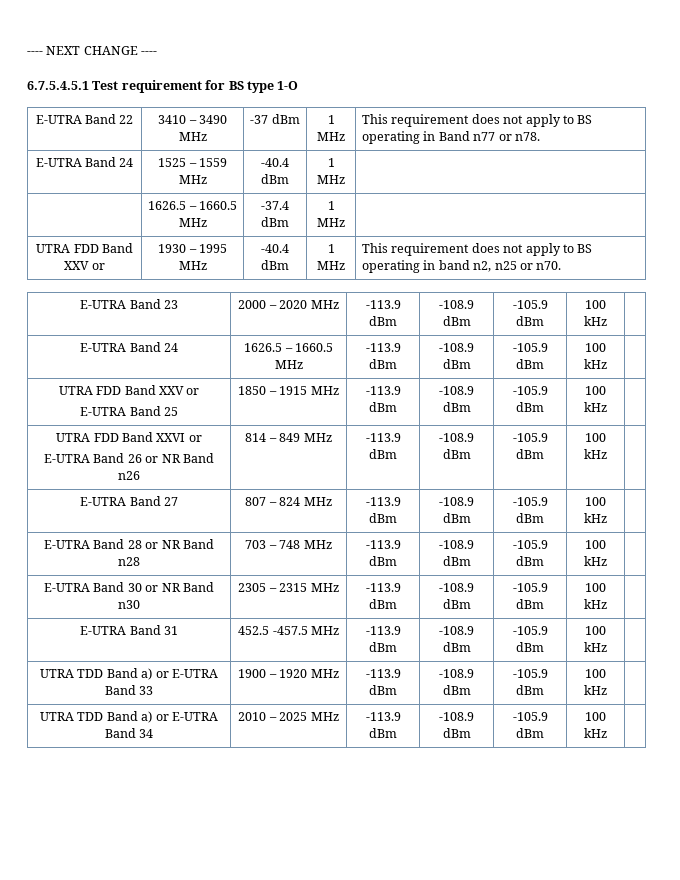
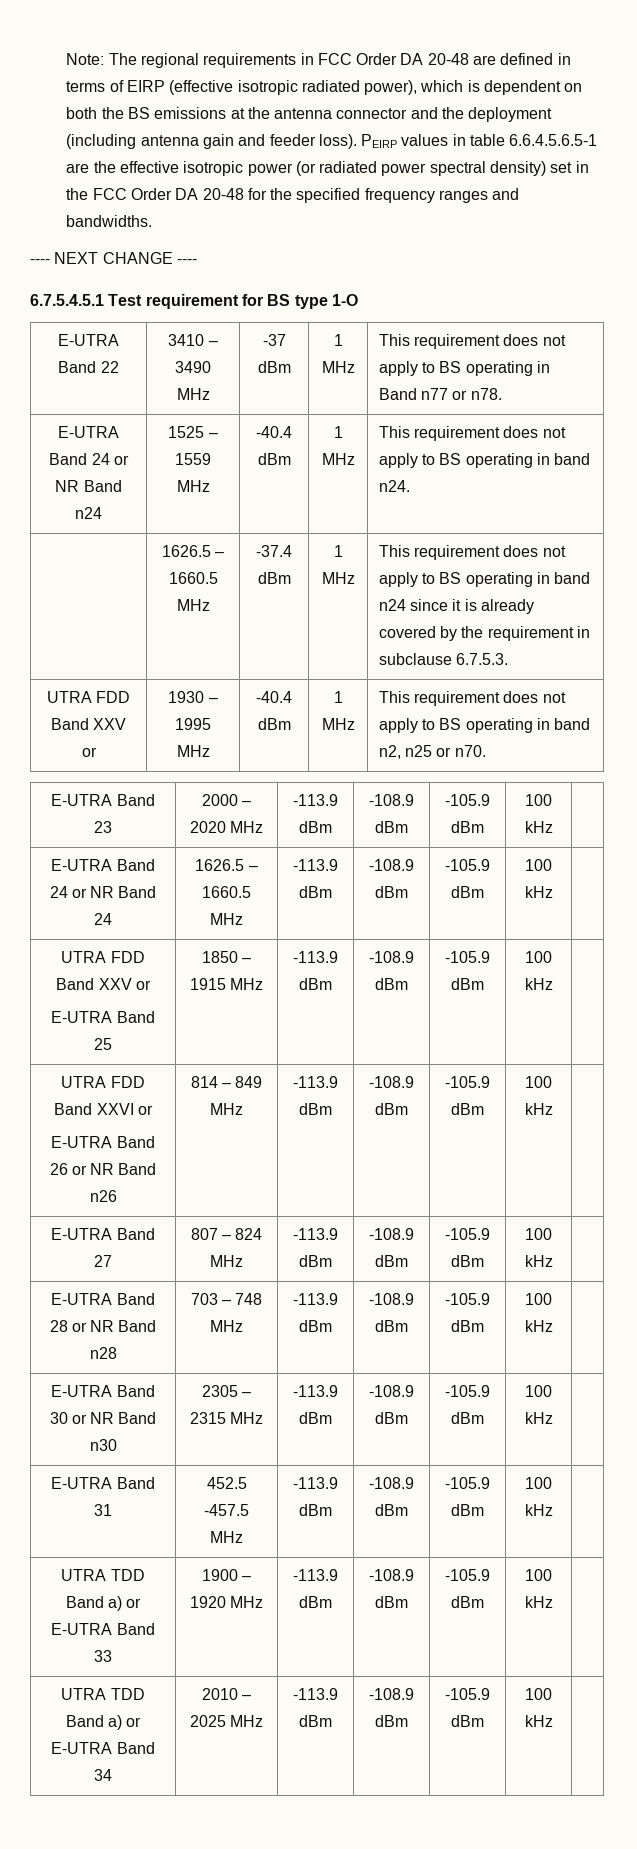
+ Note: The regional requirements in FCC Order DA 20-48 are defined in terms of EIRP (effective isotropic radiated power), which is dependent on both the BS emissions at the antenna connector and the deployment (including antenna gain and feeder loss). PEIRP values in table 6.6.4.5.6.5-1 are the effective isotropic power (or radiated power spectral density) set in the FCC Order DA 20-48 for the specified frequency ranges and bandwidths.
- E-UTRA Band 24 | 1525 – 1559 MHz | -40.4 dBm | 1 MHz |
+ E-UTRA Band 24 or NR Band n24 | 1525 – 1559 MHz | -40.4 dBm | 1 MHz | This requirement does not apply to BS operating in band n24.
- | 1626.5 – 1660.5 MHz | -37.4 dBm | 1 MHz |
+ | 1626.5 – 1660.5 MHz | -37.4 dBm | 1 MHz | This requirement does not apply to BS operating in band n24 since it is already covered by the requirement in subclause 6.7.5.3.
- E-UTRA Band 24 | 1626.5 – 1660.5 MHz | -113.9 dBm | -108.9 dBm | -105.9 dBm | 100 kHz |
+ E-UTRA Band 24 or NR Band 24 | 1626.5 – 1660.5 MHz | -113.9 dBm | -108.9 dBm | -105.9 dBm | 100 kHz |

